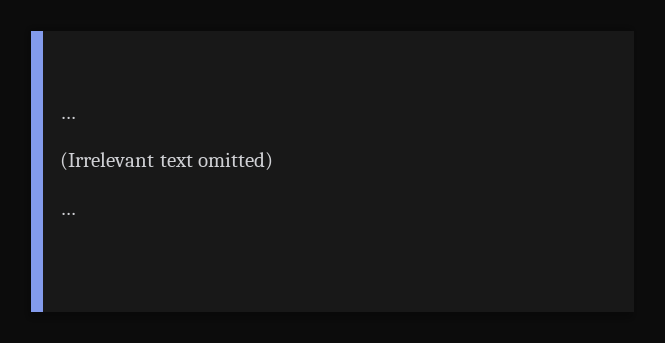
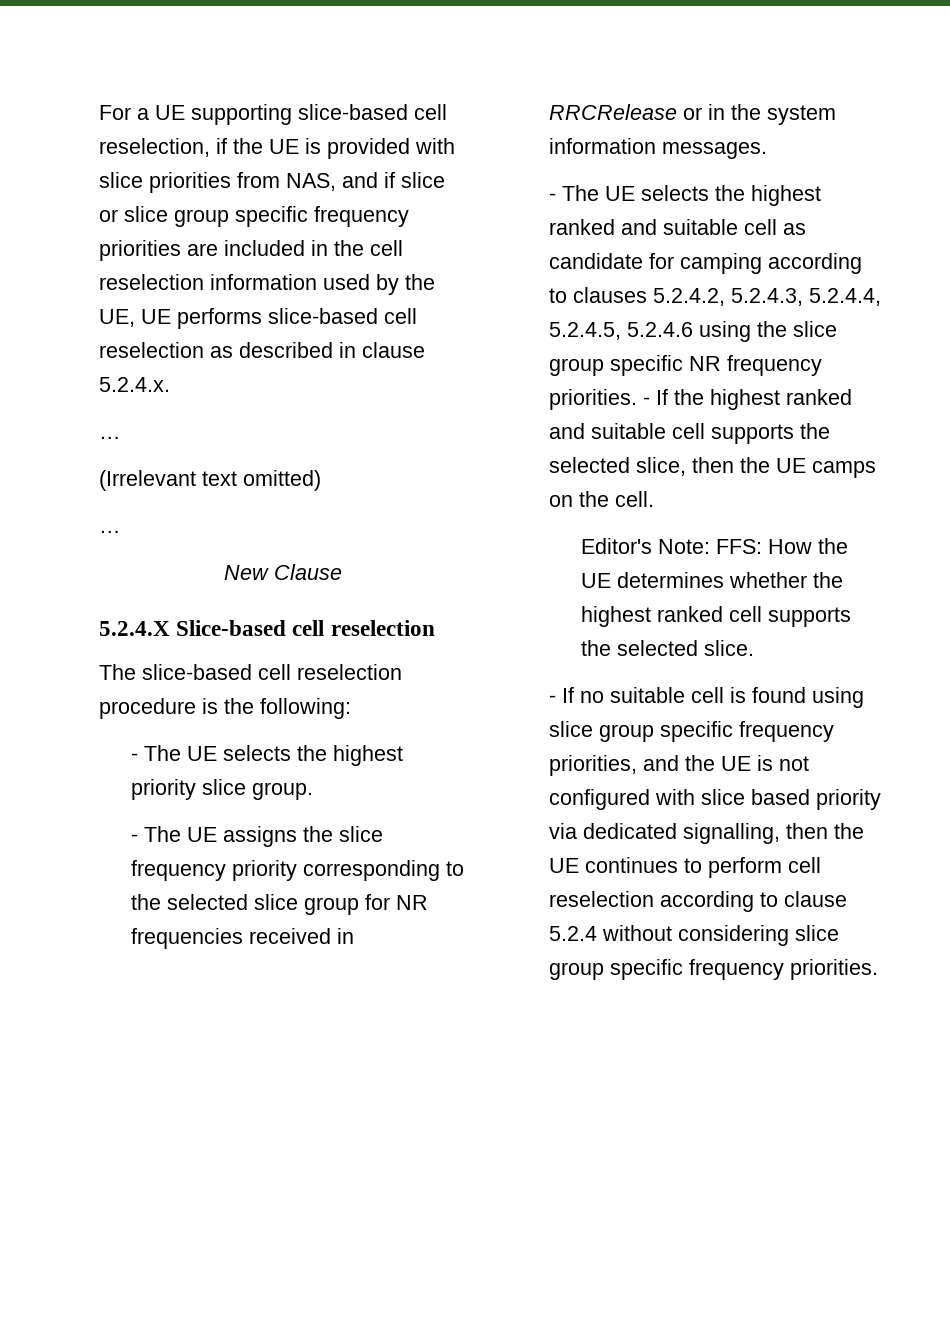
+ For a UE supporting slice-based cell reselection, if the UE is provided with slice priorities from NAS, and if slice or slice group specific frequency priorities are included in the cell reselection information used by the UE, UE performs slice-based cell reselection as described in clause 5.2.4.x.
+ New Clause
+ 5.2.4.X Slice-based cell reselection
+ The slice-based cell reselection procedure is the following:
+ - The UE selects the highest priority slice group.
+ - The UE assigns the slice frequency priority corresponding to the selected slice group for NR frequencies received in RRCRelease or in the system information messages.
+ - The UE selects the highest ranked and suitable cell as candidate for camping according to clauses 5.2.4.2, 5.2.4.3, 5.2.4.4, 5.2.4.5, 5.2.4.6 using the slice group specific NR frequency priorities. - If the highest ranked and suitable cell supports the selected slice, then the UE camps on the cell.
+ Editor's Note: FFS: How the UE determines whether the highest ranked cell supports the selected slice.
+ - If no suitable cell is found using slice group specific frequency priorities, and the UE is not configured with slice based priority via dedicated signalling, then the UE continues to perform cell reselection according to clause 5.2.4 without considering slice group specific frequency priorities.

